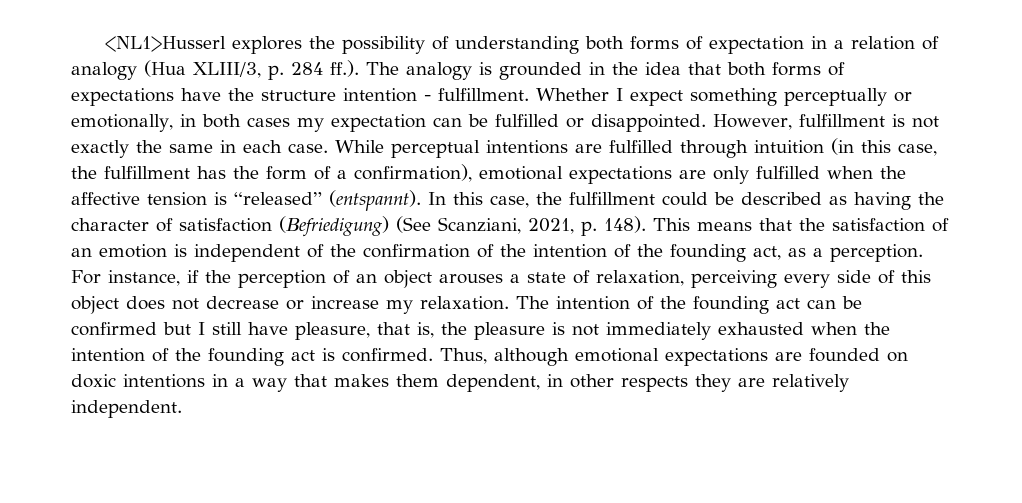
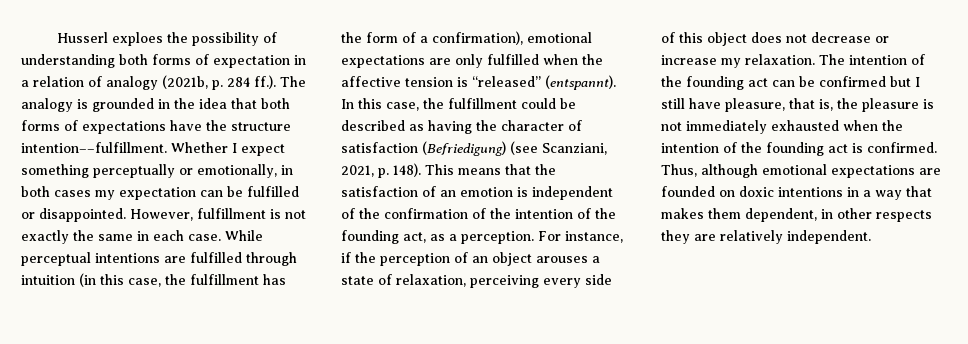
- <NL1>Husserl explores the possibility of understanding both forms of expectation in a relation of analogy (Hua XLIII/3, p. 284 ff.). The analogy is grounded in the idea that both forms of expectations have the structure intention - fulfillment.
+ Husserl exploes the possibility of understanding both forms of expectation in a relation of analogy (2021b, p. 284 ff.). The analogy is grounded in the idea that both forms of expectations have the structure intention––fulfillment.
- In this case, the fulfillment could be described as having the character of satisfaction (Befriedigung) (See Scanziani, 2021, p. 148).
+ In this case, the fulfillment could be described as having the character of satisfaction (Befriedigung) (see Scanziani, 2021, p. 148).

